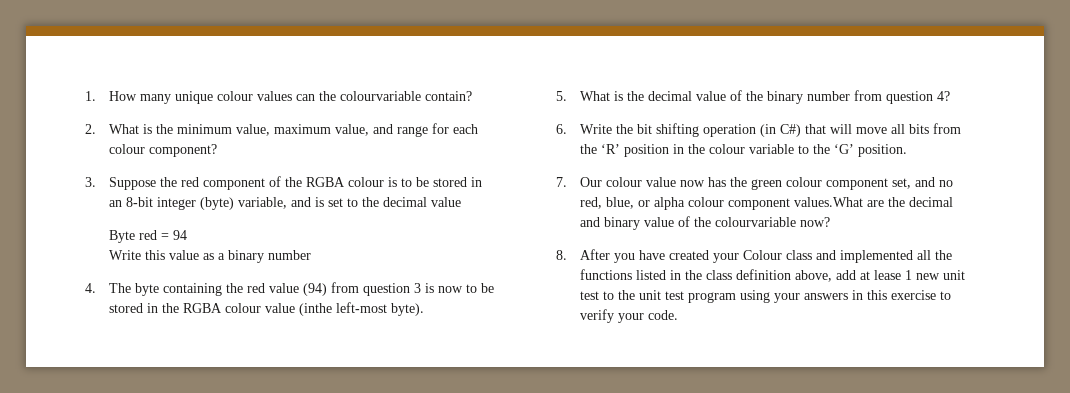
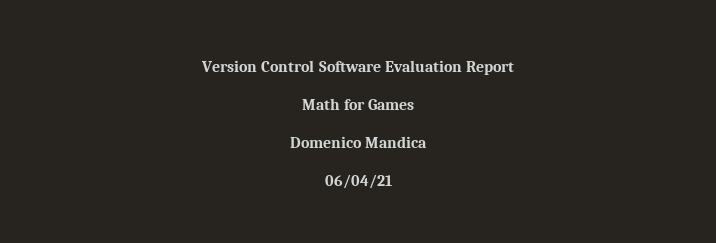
- 1. How many unique colour values can the colourvariable contain?
- 2. What is the minimum value, maximum value, and range for each colour component?
- 3. Suppose the red component of the RGBA colour is to be stored in an 8-bit integer (byte) variable, and is set to the decimal value
- Byte red = 94
- Write this value as a binary number
- 4. The byte containing the red value (94) from question 3 is now to be stored in the RGBA colour value (inthe left-most byte).
- 5. What is the decimal value of the binary number from question 4?
- 6. Write the bit shifting operation (in C#) that will move all bits from the ‘R’ position in the colour variable to the ‘G’ position.
- 7. Our colour value now has the green colour component set, and no red, blue, or alpha colour component values.What are the decimal and binary value of the colourvariable now?
- 8. After you have created your Colour class and implemented all the functions listed in the class definition above, add at lease 1 new unit test to the unit test program using your answers in this exercise to verify your code.
+ Version Control Software Evaluation Report
+ Math for Games
+ Domenico Mandica
+ 06/04/21

